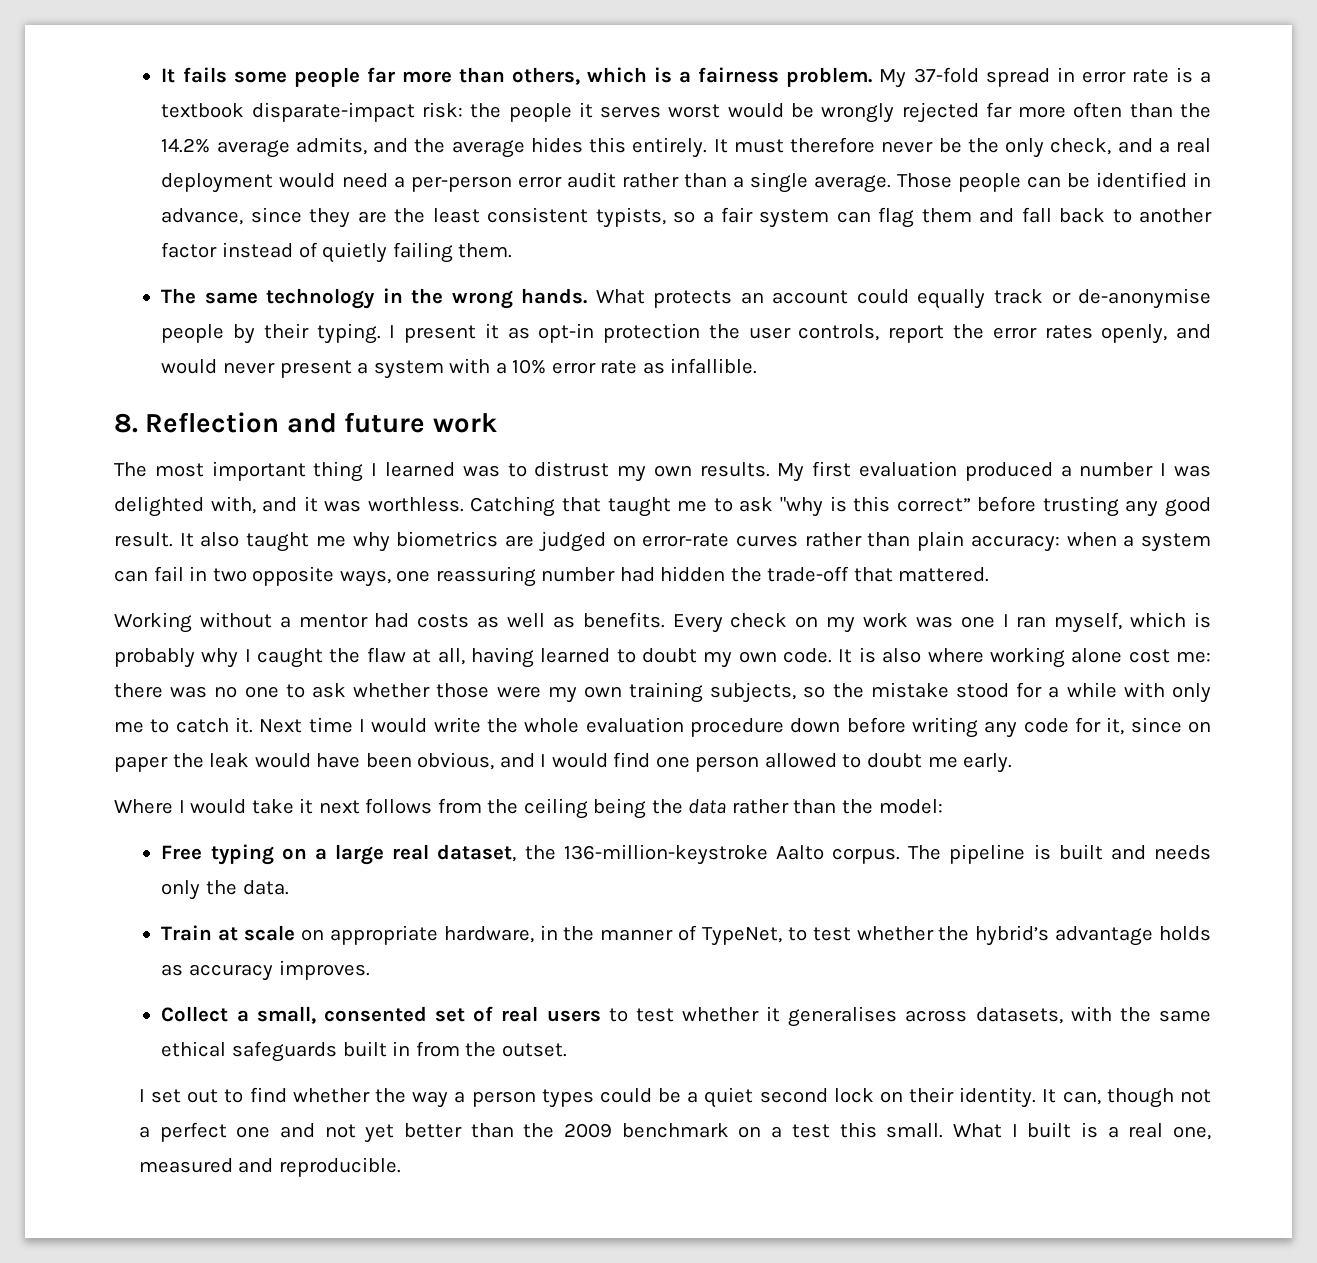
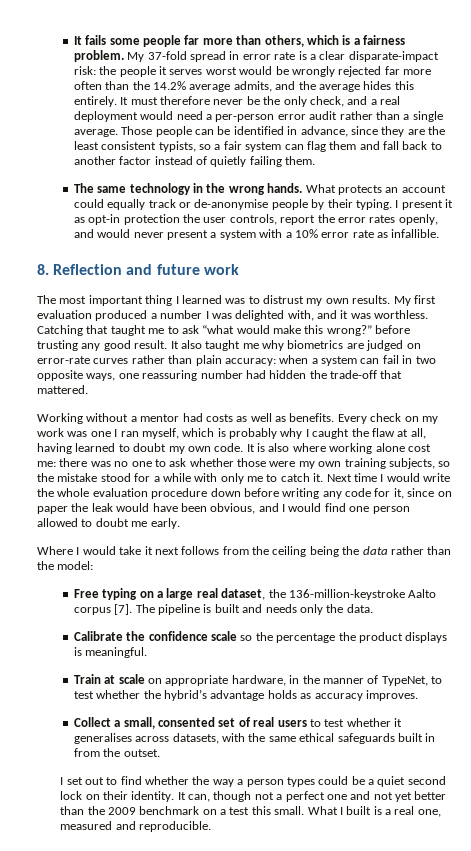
- My 37-fold spread in error rate is a textbook disparate-impact risk: the people it serves worst would be wrongly rejected far more often than the 14.2% average admits, and the average hides this entirely.
+ My 37-fold spread in error rate is a clear disparate-impact risk: the people it serves worst would be wrongly rejected far more often than the 14.2% average admits, and the average hides this entirely.
- Catching that taught me to ask "why is this correct” before trusting any good result.
+ Catching that taught me to ask “what would make this wrong?” before trusting any good result.
- Free typing on a large real dataset, the 136-million-keystroke Aalto corpus.
+ Free typing on a large real dataset, the 136-million-keystroke Aalto corpus [7].
+ Calibrate the confidence scale so the percentage the product displays is meaningful.

